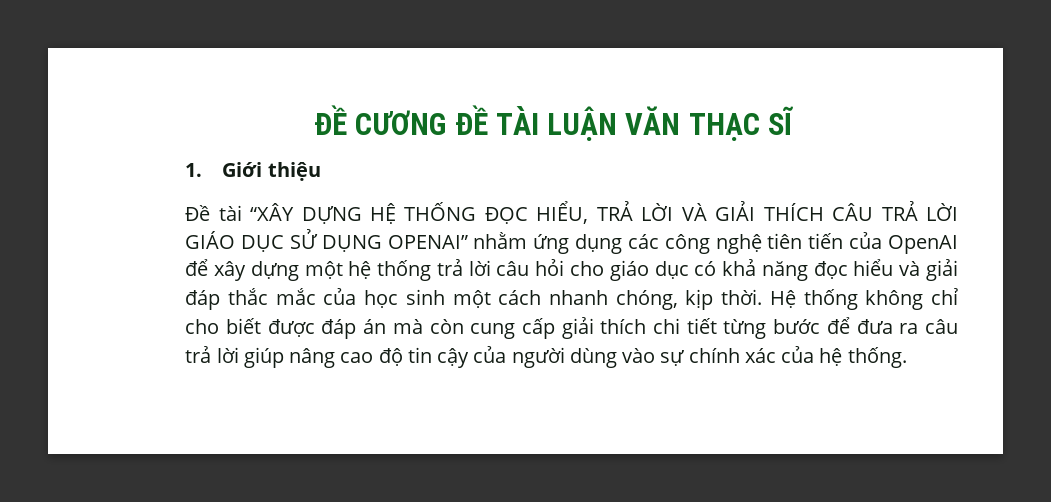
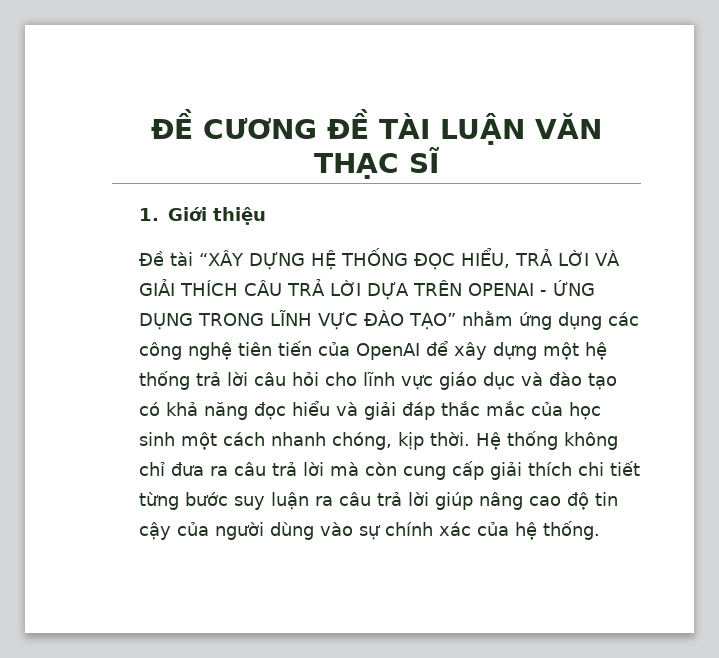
- Đề tài “XÂY DỰNG HỆ THỐNG ĐỌC HIỂU, TRẢ LỜI VÀ GIẢI THÍCH CÂU TRẢ LỜI GIÁO DỤC SỬ DỤNG OPENAI” nhằm ứng dụng các công nghệ tiên tiến của OpenAI để xây dựng một hệ thống trả lời câu hỏi cho giáo dục có khả năng đọc hiểu và giải đáp thắc mắc của học sinh một cách nhanh chóng, kịp thời.
+ Đề tài “XÂY DỰNG HỆ THỐNG ĐỌC HIỂU, TRẢ LỜI VÀ GIẢI THÍCH CÂU TRẢ LỜI DỰA TRÊN OPENAI - ỨNG DỤNG TRONG LĨNH VỰC ĐÀO TẠO” nhằm ứng dụng các công nghệ tiên tiến của OpenAI để xây dựng một hệ thống trả lời câu hỏi cho lĩnh vực giáo dục và đào tạo có khả năng đọc hiểu và giải đáp thắc mắc của học sinh một cách nhanh chóng, kịp thời.
- Hệ thống không chỉ cho biết được đáp án mà còn cung cấp giải thích chi tiết từng bước để đưa ra câu trả lời giúp nâng cao độ tin cậy của người dùng vào sự chính xác của hệ thống.
+ Hệ thống không chỉ đưa ra câu trả lời mà còn cung cấp giải thích chi tiết từng bước suy luận ra câu trả lời giúp nâng cao độ tin cậy của người dùng vào sự chính xác của hệ thống.

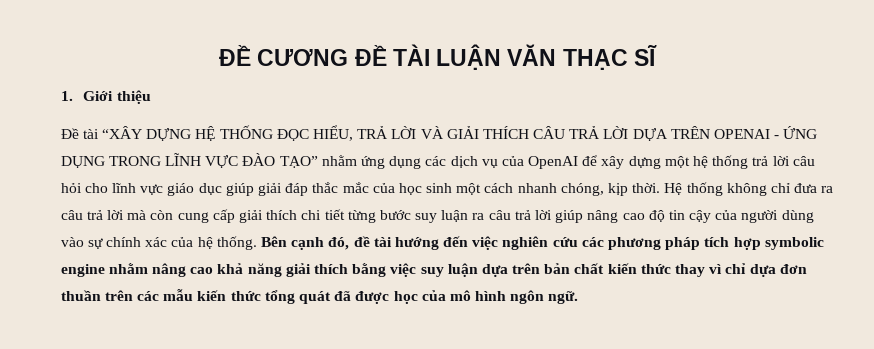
- Đề tài “XÂY DỰNG HỆ THỐNG ĐỌC HIỂU, TRẢ LỜI VÀ GIẢI THÍCH CÂU TRẢ LỜI DỰA TRÊN OPENAI - ỨNG DỤNG TRONG LĨNH VỰC ĐÀO TẠO” nhằm ứng dụng các công nghệ tiên tiến của OpenAI để xây dựng một hệ thống trả lời câu hỏi cho lĩnh vực giáo dục và đào tạo có khả năng đọc hiểu và giải đáp thắc mắc của học sinh một cách nhanh chóng, kịp thời.
+ Đề tài “XÂY DỰNG HỆ THỐNG ĐỌC HIỂU, TRẢ LỜI VÀ GIẢI THÍCH CÂU TRẢ LỜI DỰA TRÊN OPENAI - ỨNG DỤNG TRONG LĨNH VỰC ĐÀO TẠO” nhằm ứng dụng các dịch vụ của OpenAI để xây dựng một hệ thống trả lời câu hỏi cho lĩnh vực giáo dục giúp giải đáp thắc mắc của học sinh một cách nhanh chóng, kịp thời.
+ Bên cạnh đó, đề tài hướng đến việc nghiên cứu các phương pháp tích hợp symbolic engine nhằm nâng cao khả năng giải thích bằng việc suy luận dựa trên bản chất kiến thức thay vì chỉ dựa đơn thuần trên các mẫu kiến thức tổng quát đã được học của mô hình ngôn ngữ.

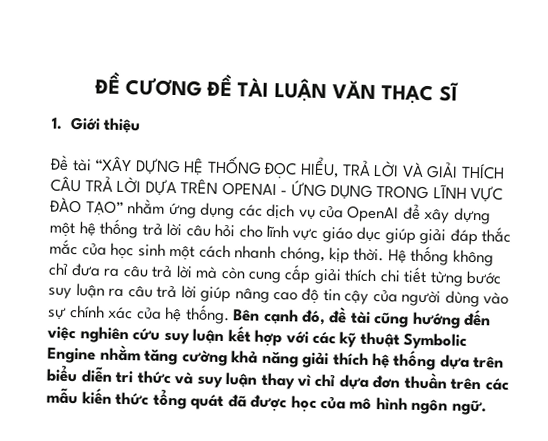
- Bên cạnh đó, đề tài hướng đến việc nghiên cứu các phương pháp tích hợp symbolic engine nhằm nâng cao khả năng giải thích bằng việc suy luận dựa trên bản chất kiến thức thay vì chỉ dựa đơn thuần trên các mẫu kiến thức tổng quát đã được học của mô hình ngôn ngữ.
+ Bên cạnh đó, đề tài cũng hướng đến việc nghiên cứu suy luận kết hợp với các kỹ thuật Symbolic Engine nhằm tăng cường khả năng giải thích hệ thống dựa trên biểu diễn tri thức và suy luận thay vì chỉ dựa đơn thuần trên các mẫu kiến thức tổng quát đã được học của mô hình ngôn ngữ.

